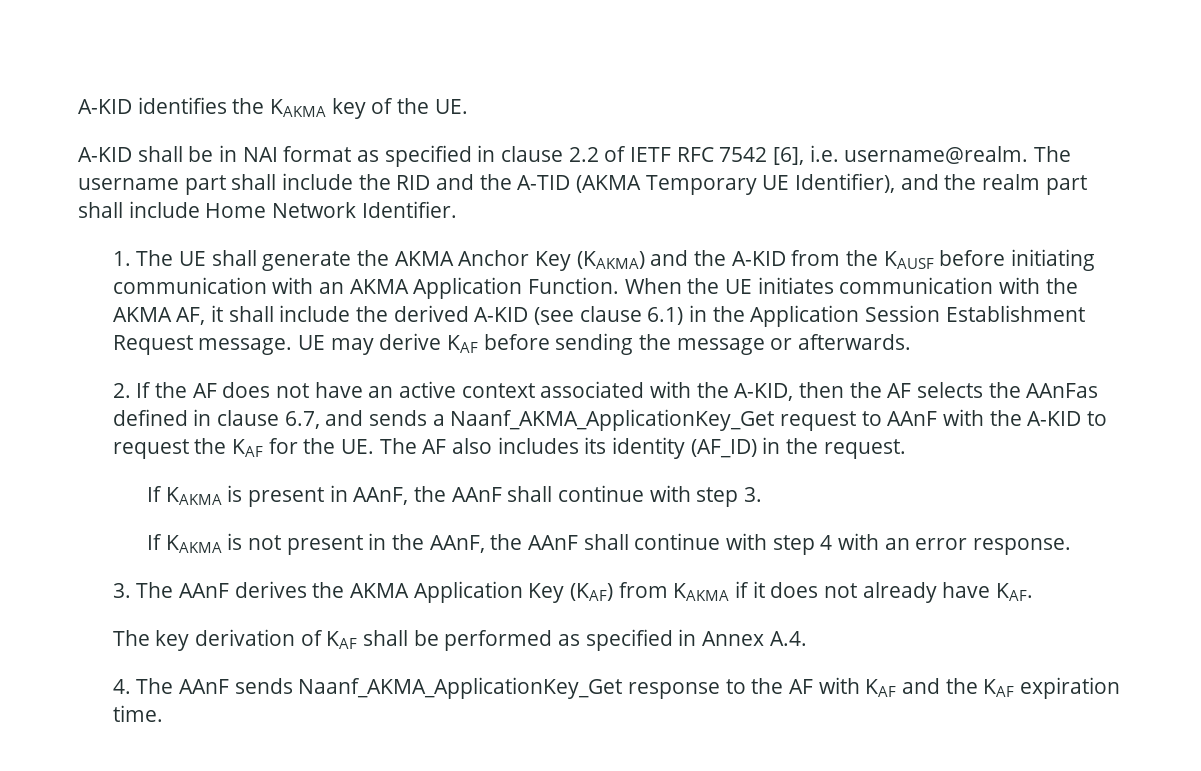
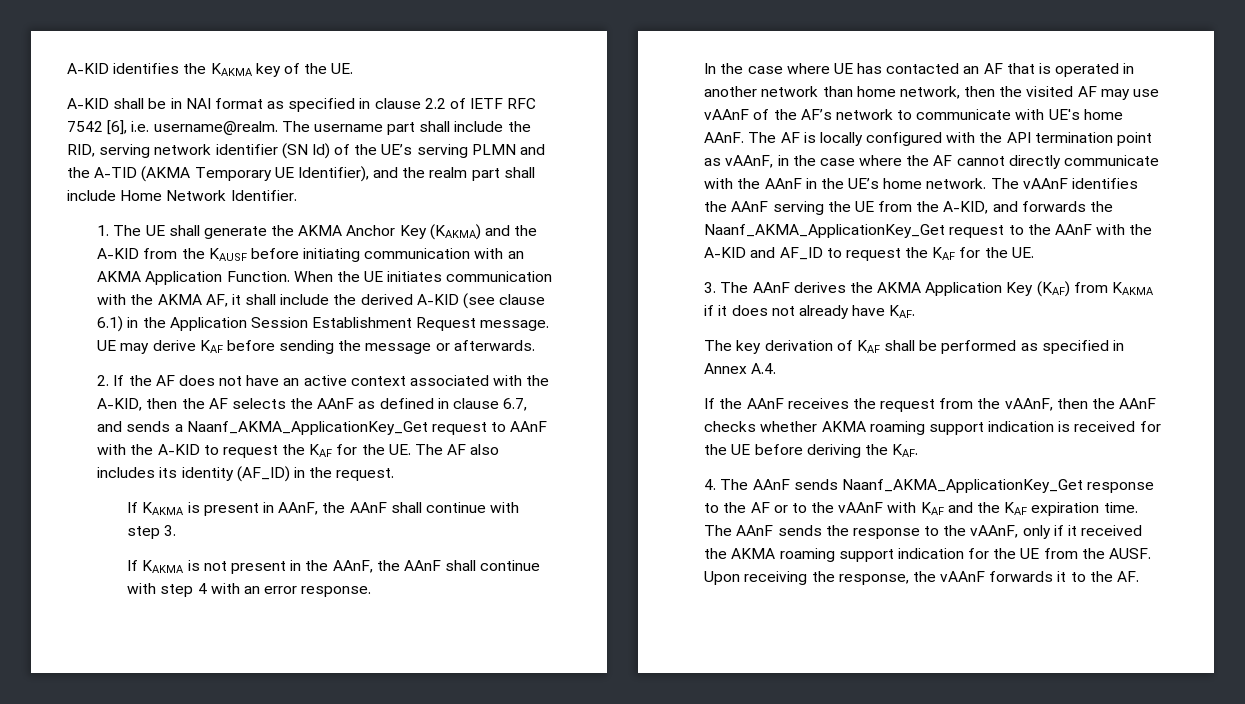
- The username part shall include the RID and the A-TID (AKMA Temporary UE Identifier), and the realm part shall include Home Network Identifier.
+ The username part shall include the RID, serving network identifier (SN Id) of the UE’s serving PLMN and the A-TID (AKMA Temporary UE Identifier), and the realm part shall include Home Network Identifier.
- 2. If the AF does not have an active context associated with the A-KID, then the AF selects the AAnFas defined in clause 6.7, and sends a Naanf_AKMA_ApplicationKey_Get request to AAnF with the A-KID to request the KAF for the UE. The AF also includes its identity (AF_ID) in the request.
+ 2. If the AF does not have an active context associated with the A-KID, then the AF selects the AAnF as defined in clause 6.7, and sends a Naanf_AKMA_ApplicationKey_Get request to AAnF with the A-KID to request the KAF for the UE. The AF also includes its identity (AF_ID) in the request.
+ In the case where UE has contacted an AF that is operated in another network than home network, then the visited AF may use vAAnF of the AF’s network to communicate with UE's home AAnF. The AF is locally configured with the API termination point as vAAnF, in the case where the AF cannot directly communicate with the AAnF in the UE’s home network. The vAAnF identifies the AAnF serving the UE from the A-KID, and forwards the Naanf_AKMA_ApplicationKey_Get request to the AAnF with the A-KID and AF_ID to request the KAF for the UE.
+ If the AAnF receives the request from the vAAnF, then the AAnF checks whether AKMA roaming support indication is received for the UE before deriving the KAF.
- 4. The AAnF sends Naanf_AKMA_ApplicationKey_Get response to the AF with KAF and the KAF expiration time.
+ 4. The AAnF sends Naanf_AKMA_ApplicationKey_Get response to the AF or to the vAAnF with KAF and the KAF expiration time.
+ The AAnF sends the response to the vAAnF, only if it received the AKMA roaming support indication for the UE from the AUSF. Upon receiving the response, the vAAnF forwards it to the AF.

